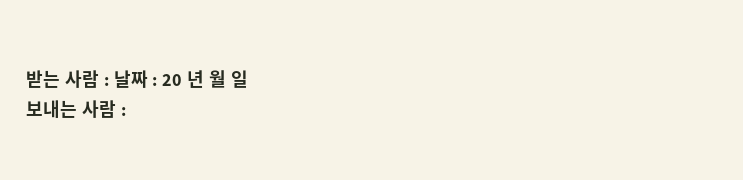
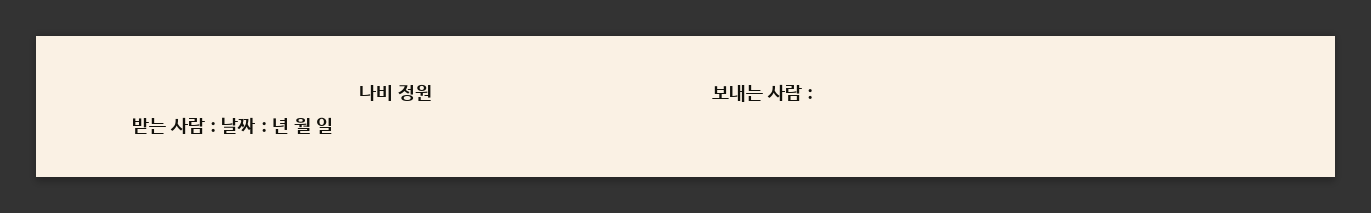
+ 나비 정원
- 받는 사람 : 날짜 : 20 년 월 일
+ 받는 사람 : 날짜 : 년 월 일

